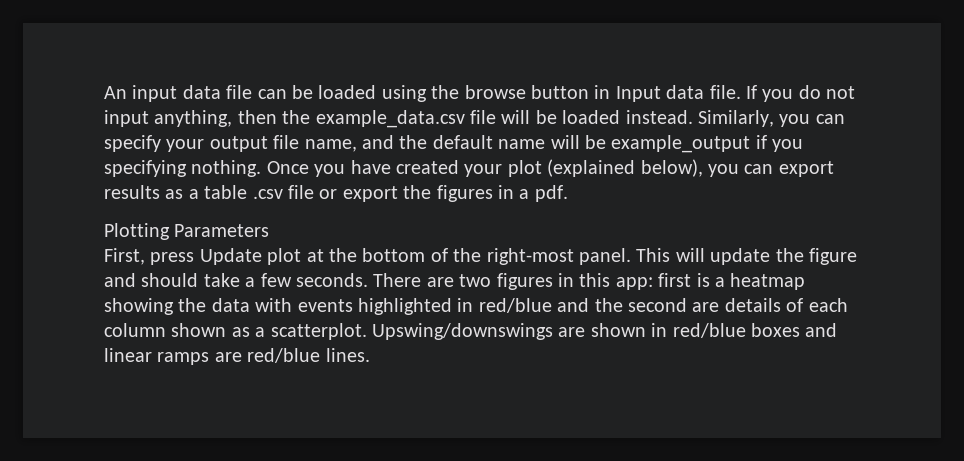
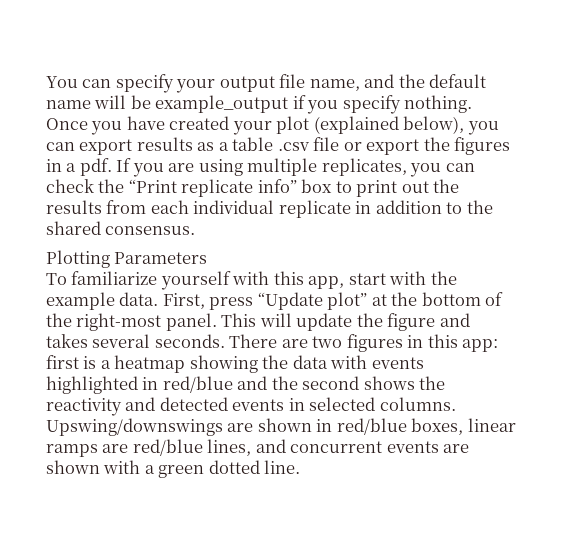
- An input data file can be loaded using the browse button in Input data file. If you do not input anything, then the example_data.csv file will be loaded instead. Similarly, you can specify your output file name, and the default name will be example_output if you specifying nothing.
+ You can specify your output file name, and the default name will be example_output if you specify nothing.
- Once you have created your plot (explained below), you can export results as a table .csv file or export the figures in a pdf.
+ Once you have created your plot (explained below), you can export results as a table .csv file or export the figures in a pdf. If you are using multiple replicates, you can check the “Print replicate info” box to print out the results from each individual replicate in addition to the shared consensus.
  Plotting Parameters
- First, press Update plot at the bottom of the right-most panel.
+ To familiarize yourself with this app, start with the example data. First, press “Update plot” at the bottom of the right-most panel.
- This will update the figure and should take a few seconds.
+ This will update the figure and takes several seconds.
- There are two figures in this app: first is a heatmap showing the data with events highlighted in red/blue and the second are details of each column shown as a scatterplot.
+ There are two figures in this app: first is a heatmap showing the data with events highlighted in red/blue and the second shows the reactivity and detected events in selected columns.
- Upswing/downswings are shown in red/blue boxes and linear ramps are red/blue lines.
+ Upswing/downswings are shown in red/blue boxes, linear ramps are red/blue lines, and concurrent events are shown with a green dotted line.

